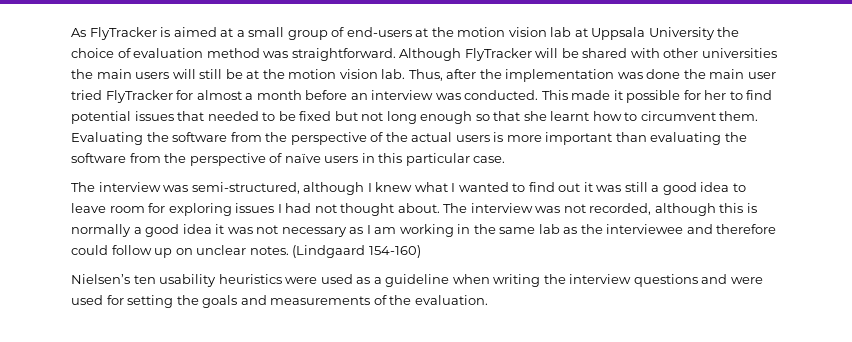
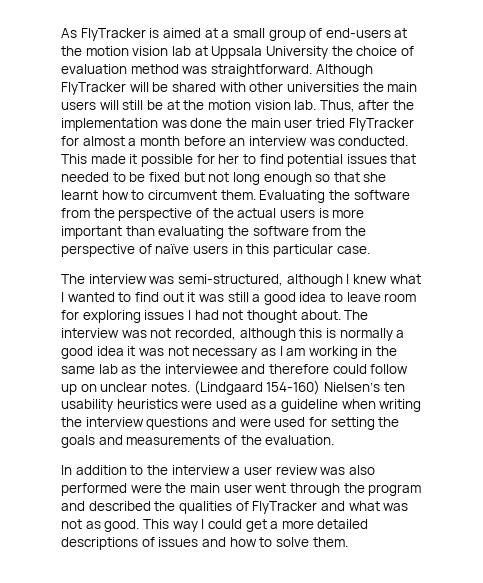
- (Lindgaard 154-160)
- Nielsen’s ten usability heuristics were used as a guideline when writing the interview questions and were used for setting the goals and measurements of the evaluation.
+ (Lindgaard 154-160) Nielsen’s ten usability heuristics were used as a guideline when writing the interview questions and were used for setting the goals and measurements of the evaluation.
+ In addition to the interview a user review was also performed were the main user went through the program and described the qualities of FlyTracker and what was not as good. This way I could get a more detailed descriptions of issues and how to solve them.

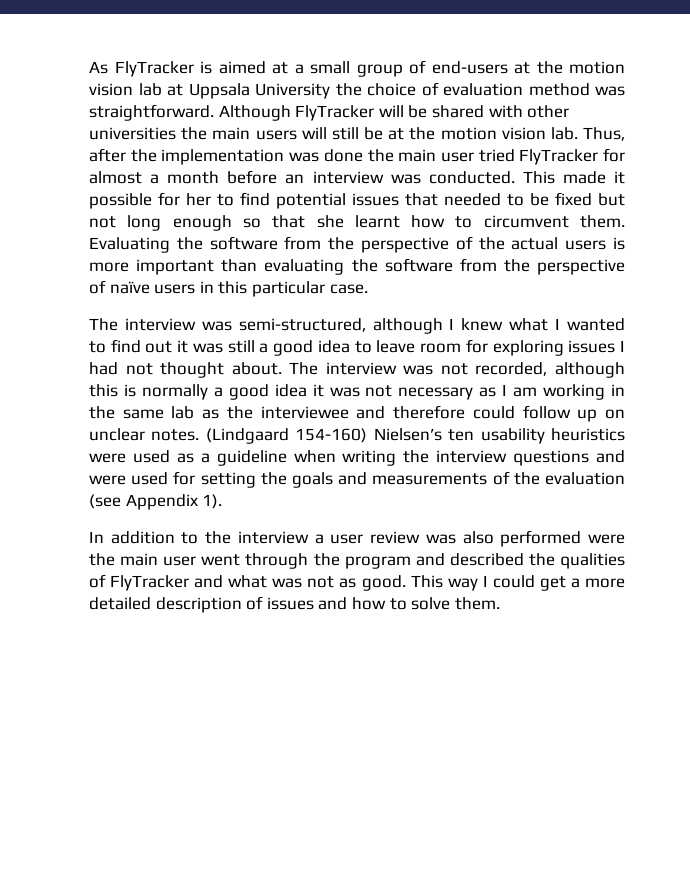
- (Lindgaard 154-160) Nielsen’s ten usability heuristics were used as a guideline when writing the interview questions and were used for setting the goals and measurements of the evaluation.
+ (Lindgaard 154-160) Nielsen’s ten usability heuristics were used as a guideline when writing the interview questions and were used for setting the goals and measurements of the evaluation (see Appendix 1).
- This way I could get a more detailed descriptions of issues and how to solve them.
+ This way I could get a more detailed description of issues and how to solve them.

